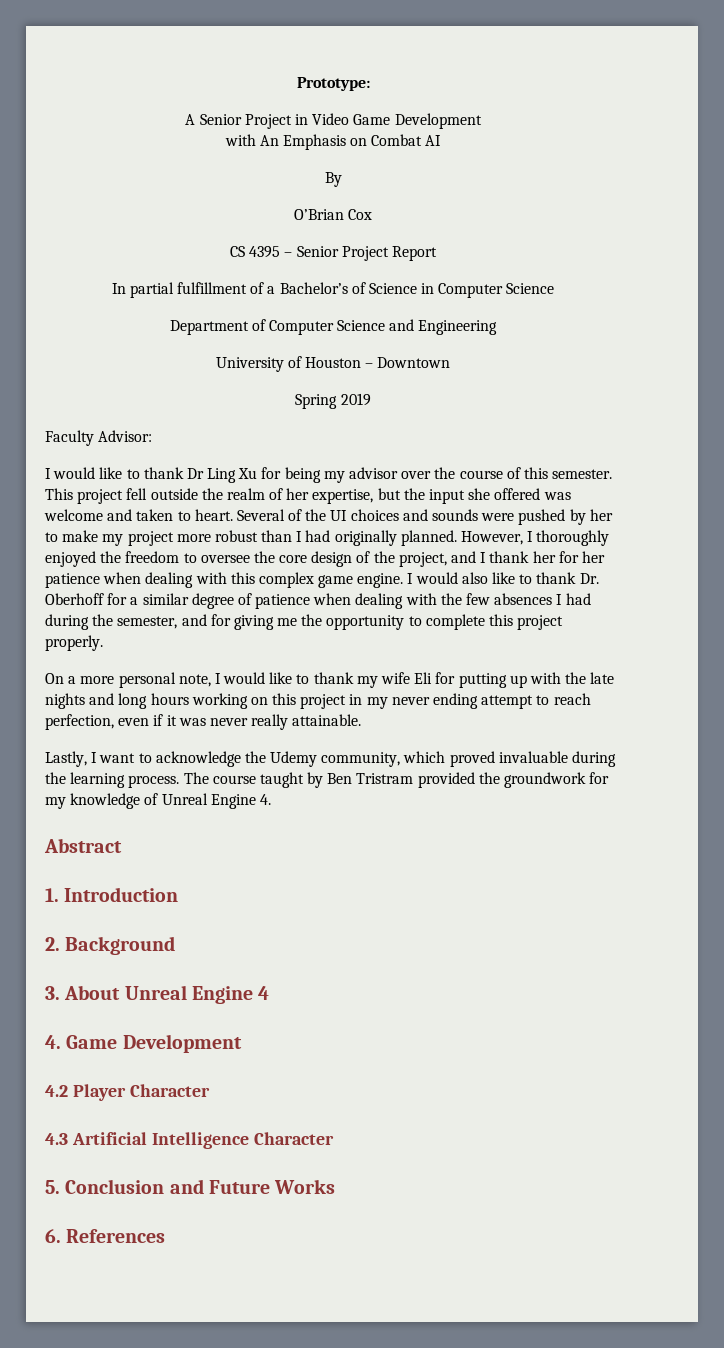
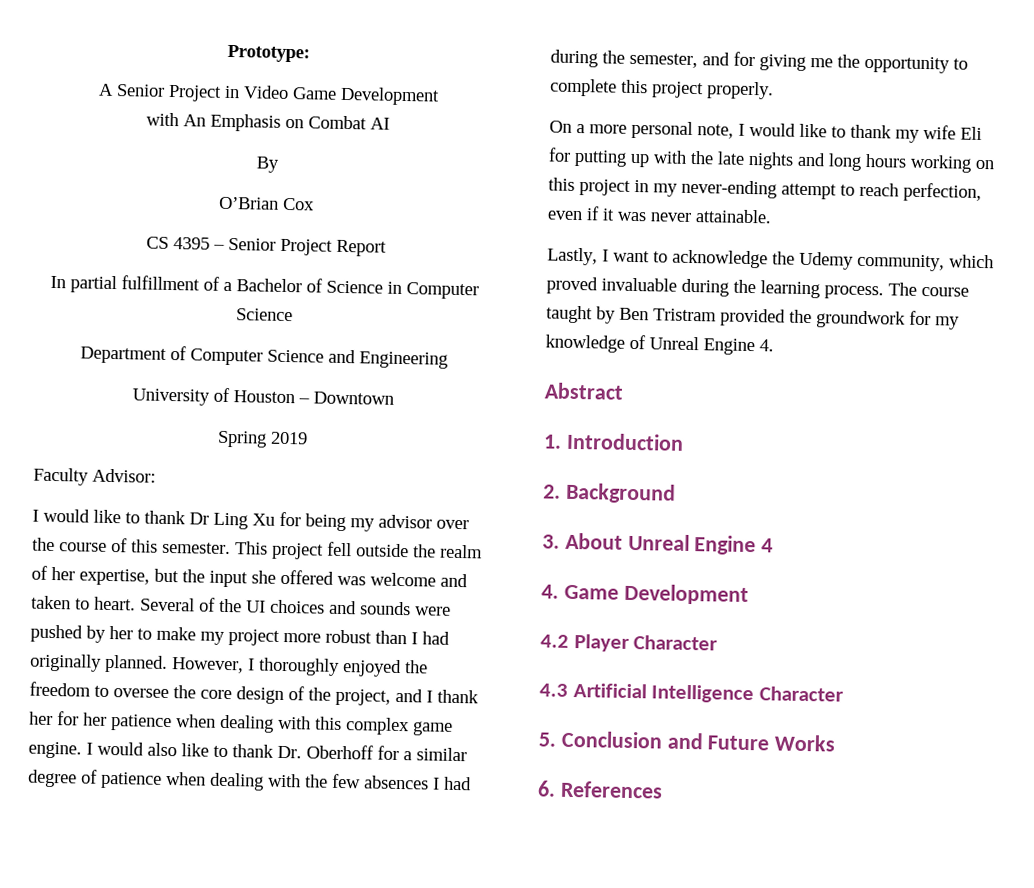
- In partial fulfillment of a Bachelor’s of Science in Computer Science
+ In partial fulfillment of a Bachelor of Science in Computer Science
- On a more personal note, I would like to thank my wife Eli for putting up with the late nights and long hours working on this project in my never ending attempt to reach perfection, even if it was never really attainable.
+ On a more personal note, I would like to thank my wife Eli for putting up with the late nights and long hours working on this project in my never-ending attempt to reach perfection, even if it was never attainable.

